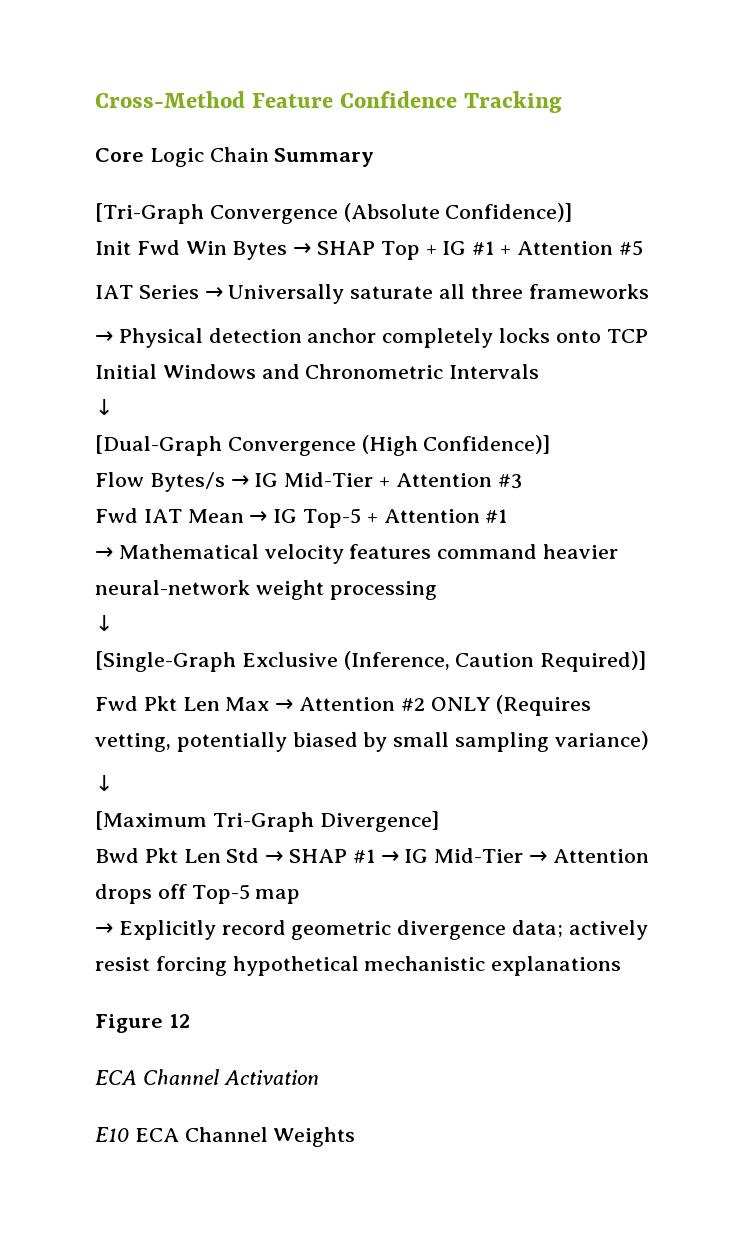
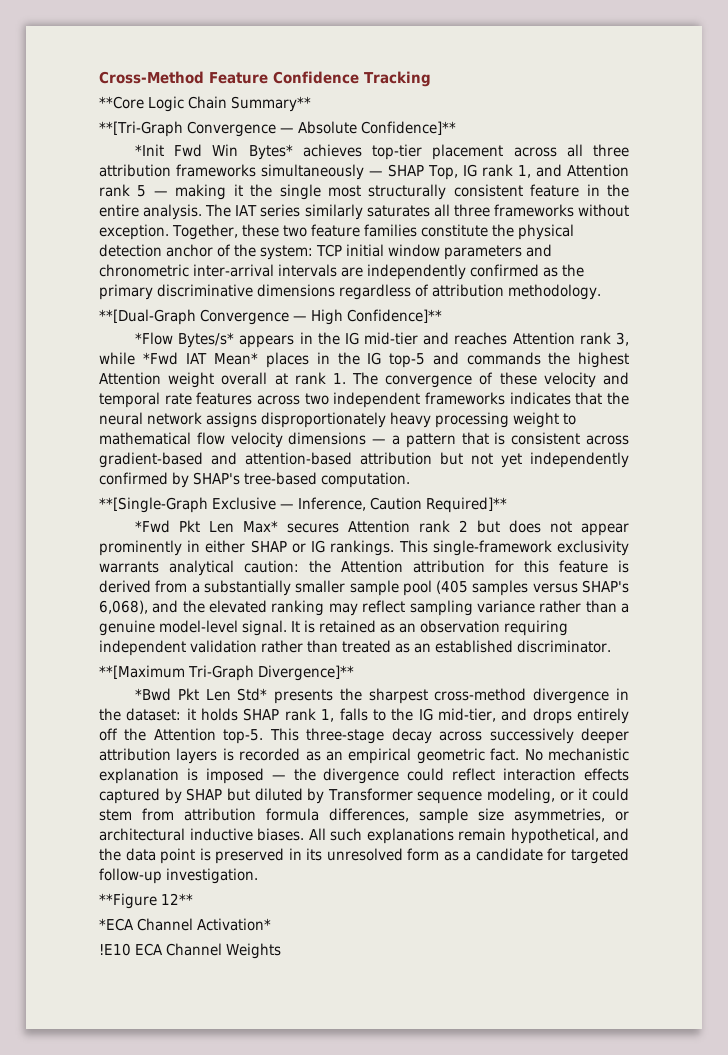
- Core Logic Chain Summary
- [Tri-Graph Convergence (Absolute Confidence)]
- Init Fwd Win Bytes → SHAP Top + IG #1 + Attention #5
- IAT Series → Universally saturate all three frameworks
- → Physical detection anchor completely locks onto TCP Initial Windows and Chronometric Intervals
- ↓
- [Dual-Graph Convergence (High Confidence)]
- Flow Bytes/s → IG Mid-Tier + Attention #3
- Fwd IAT Mean → IG Top-5 + Attention #1
- → Mathematical velocity features command heavier neural-network weight processing
- ↓
- [Single-Graph Exclusive (Inference, Caution Required)]
- Fwd Pkt Len Max → Attention #2 ONLY (Requires vetting, potentially biased by small sampling variance)
- ↓
- [Maximum Tri-Graph Divergence]
- Bwd Pkt Len Std → SHAP #1 → IG Mid-Tier → Attention drops off Top-5 map
- → Explicitly record geometric divergence data; actively resist forcing hypothetical mechanistic explanations
- Figure 12
- ECA Channel Activation
- E10 ECA Channel Weights
+ **Core Logic Chain Summary**
+ **[Tri-Graph Convergence — Absolute Confidence]**
+ *Init Fwd Win Bytes* achieves top-tier placement across all three attribution frameworks simultaneously — SHAP Top, IG rank 1, and Attention rank 5 — making it the single most structurally consistent feature in the entire analysis. The IAT series similarly saturates all three frameworks without exception. Together, these two feature families constitute the physical detection anchor of the system: TCP initial window parameters and chronometric inter-arrival intervals are independently confirmed as the primary discriminative dimensions regardless of attribution methodology.
+ **[Dual-Graph Convergence — High Confidence]**
+ *Flow Bytes/s* appears in the IG mid-tier and reaches Attention rank 3, while *Fwd IAT Mean* places in the IG top-5 and commands the highest Attention weight overall at rank 1. The convergence of these velocity and temporal rate features across two independent frameworks indicates that the neural network assigns disproportionately heavy processing weight to mathematical flow velocity dimensions — a pattern that is consistent across gradient-based and attention-based attribution but not yet independently confirmed by SHAP's tree-based computation.
+ **[Single-Graph Exclusive — Inference, Caution Required]**
+ *Fwd Pkt Len Max* secures Attention rank 2 but does not appear prominently in either SHAP or IG rankings. This single-framework exclusivity warrants analytical caution: the Attention attribution for this feature is derived from a substantially smaller sample pool (405 samples versus SHAP's 6,068), and the elevated ranking may reflect sampling variance rather than a genuine model-level signal. It is retained as an observation requiring independent validation rather than treated as an established discriminator.
+ **[Maximum Tri-Graph Divergence]**
+ *Bwd Pkt Len Std* presents the sharpest cross-method divergence in the dataset: it holds SHAP rank 1, falls to the IG mid-tier, and drops entirely off the Attention top-5. This three-stage decay across successively deeper attribution layers is recorded as an empirical geometric fact. No mechanistic explanation is imposed — the divergence could reflect interaction effects captured by SHAP but diluted by Transformer sequence modeling, or it could stem from attribution formula differences, sample size asymmetries, or architectural inductive biases. All such explanations remain hypothetical, and the data point is preserved in its unresolved form as a candidate for targeted follow-up investigation.
+ **Figure 12**
+ *ECA Channel Activation*
+ !E10 ECA Channel Weights

